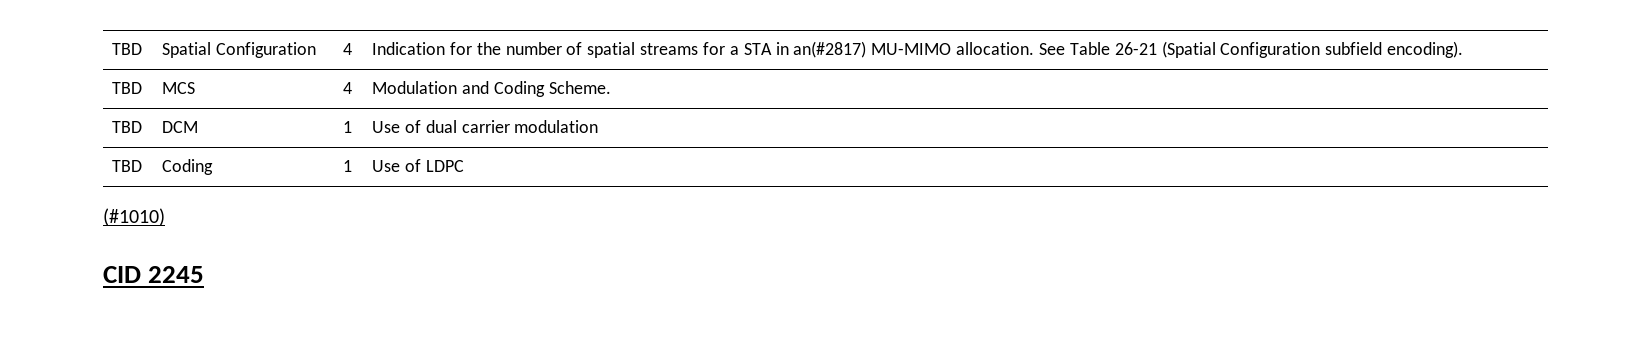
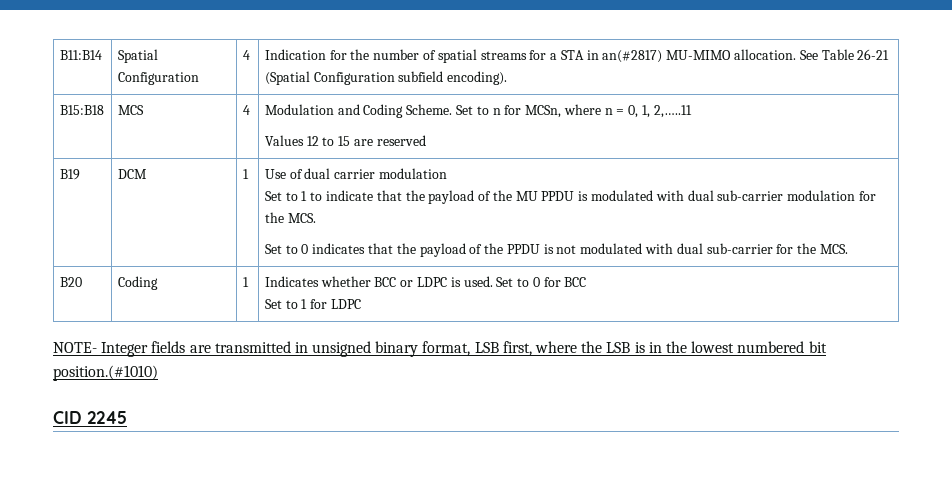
- TBD | Spatial Configuration | 4 | Indication for the number of spatial streams for a STA in an(#2817) MU-MIMO allocation. See Table 26-21 (Spatial Configuration subfield encoding).
+ B11:B14 | Spatial Configuration | 4 | Indication for the number of spatial streams for a STA in an(#2817) MU-MIMO allocation. See Table 26-21 (Spatial Configuration subfield encoding).
- TBD | MCS | 4 | Modulation and Coding Scheme.
- TBD | DCM | 1 | Use of dual carrier modulation
+ B15:B18 | MCS | 4 | Modulation and Coding Scheme. Set to n for MCSn, where n = 0, 1, 2,…..11
+ Values 12 to 15 are reserved
+ B19 | DCM | 1 | Use of dual carrier modulation
- TBD | Coding | 1 | Use of LDPC
- (#1010)
+ Set to 1 to indicate that the payload of the MU PPDU is modulated with dual sub-carrier modulation for the MCS.
+ Set to 0 indicates that the payload of the PPDU is not modulated with dual sub-carrier for the MCS.
+ B20 | Coding | 1 | Indicates whether BCC or LDPC is used. Set to 0 for BCC
+ Set to 1 for LDPC
+ NOTE- Integer fields are transmitted in unsigned binary format, LSB first, where the LSB is in the lowest numbered bit position.(#1010)

